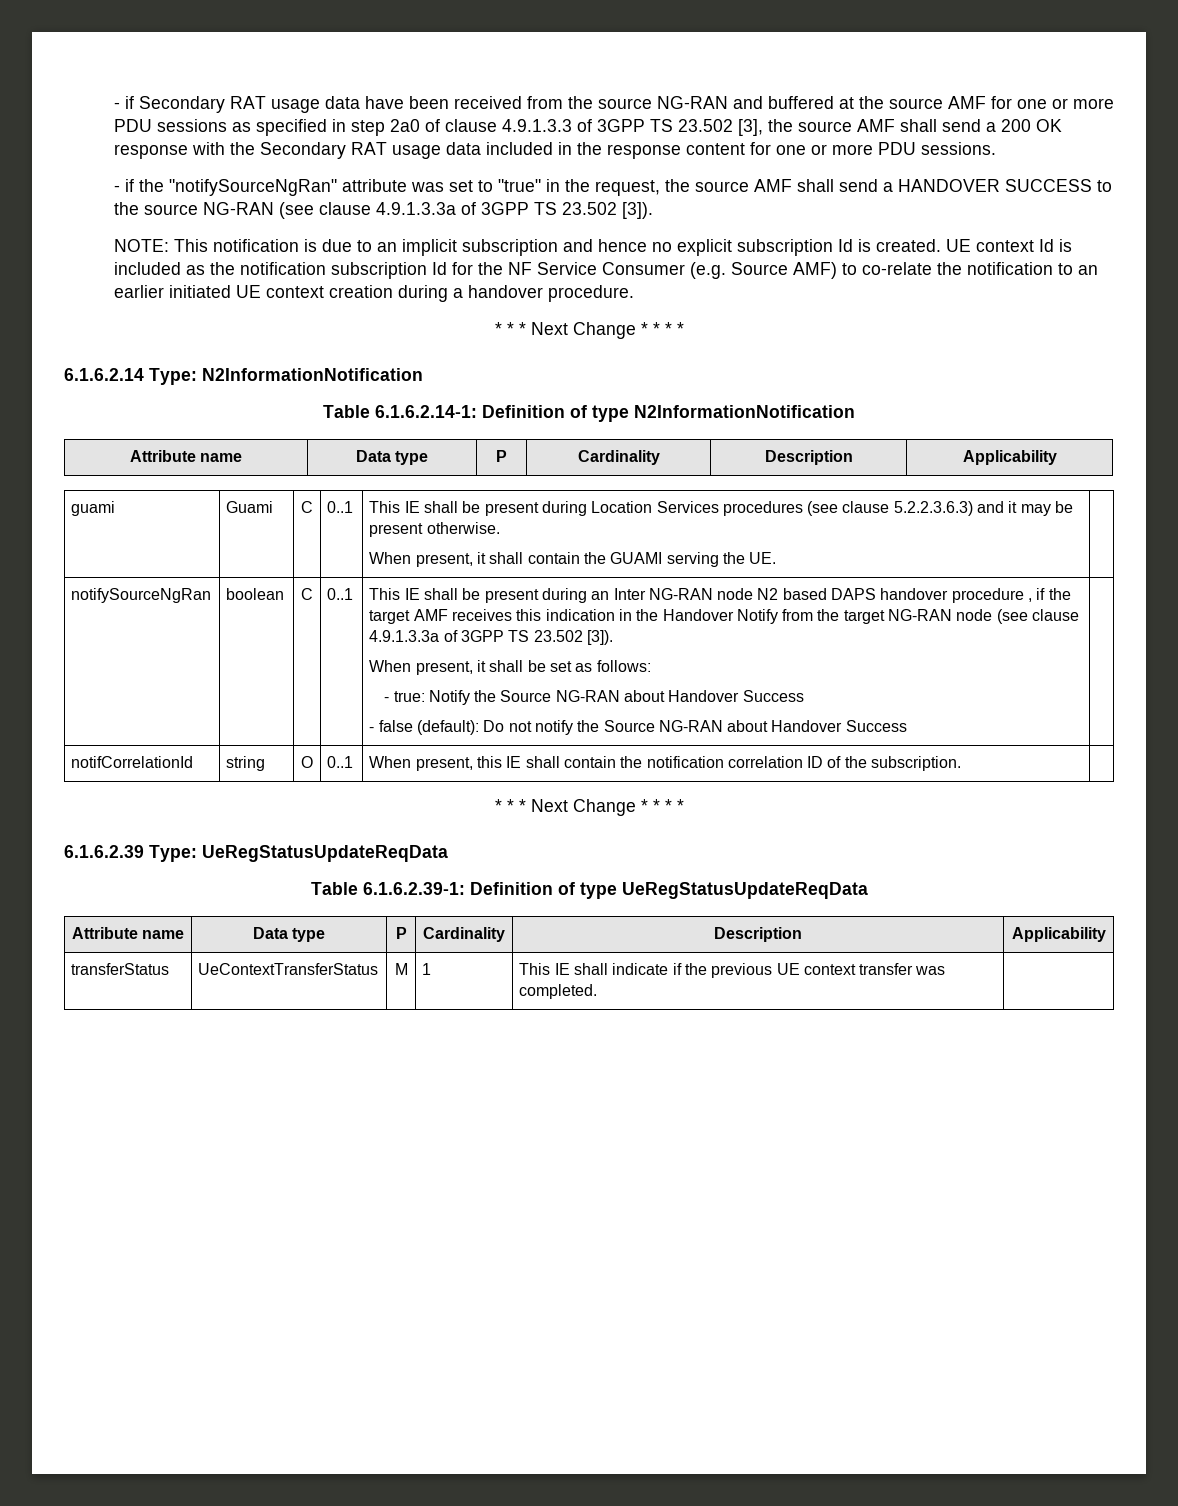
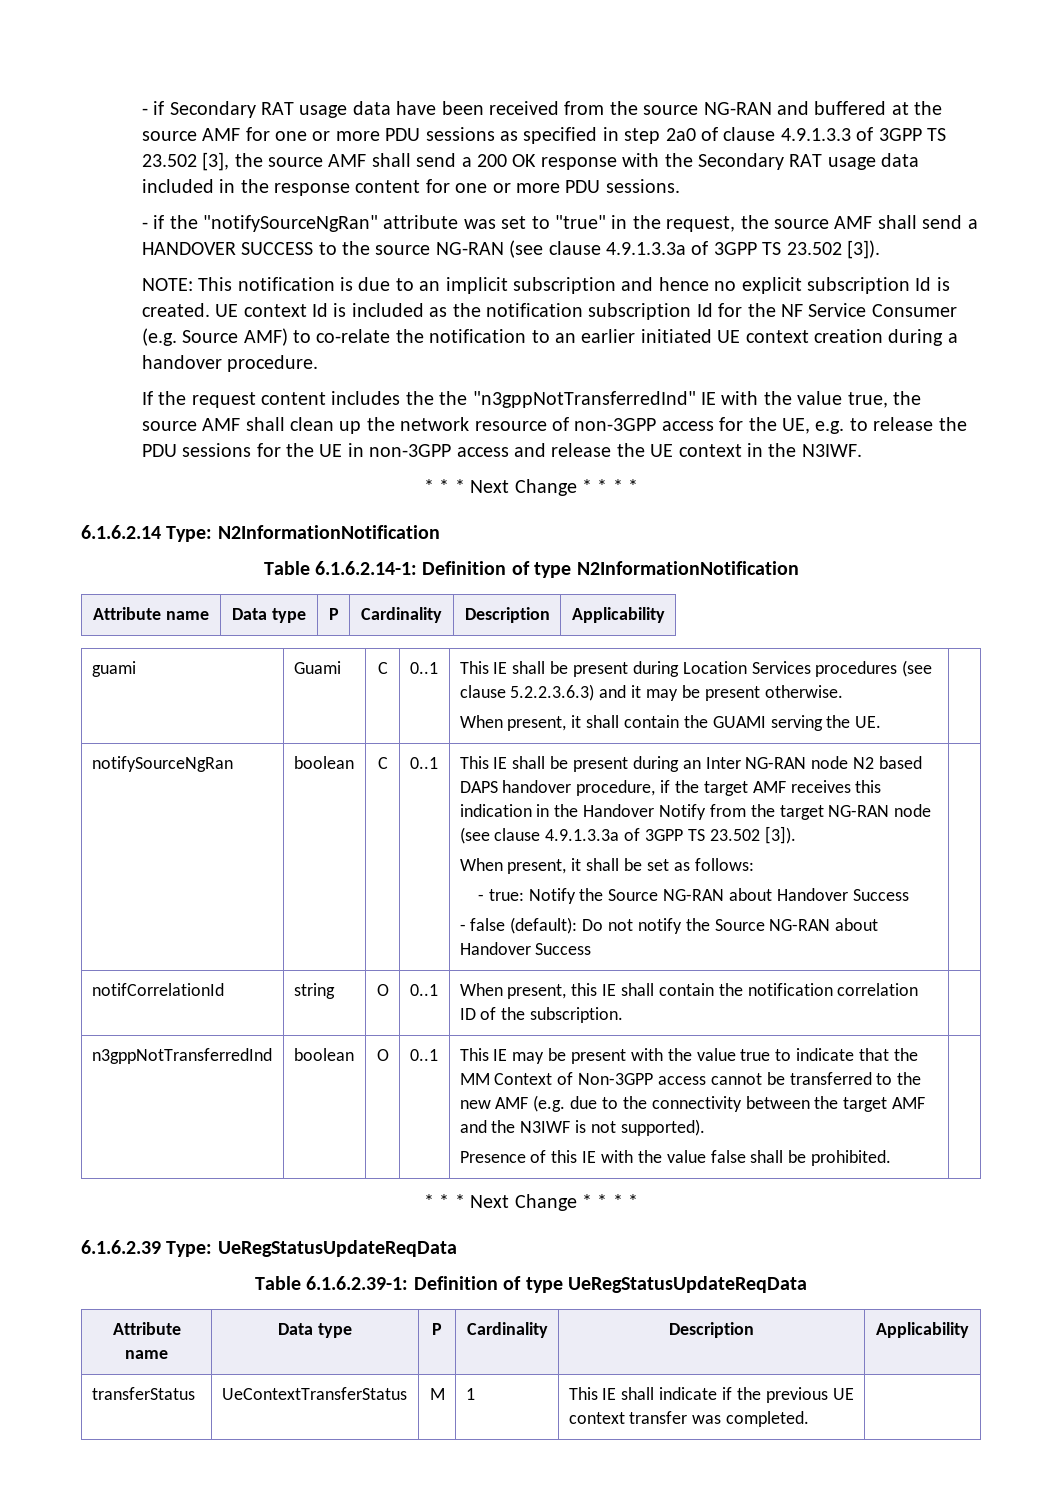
+ If the request content includes the the "n3gppNotTransferredInd" IE with the value true, the source AMF shall clean up the network resource of non-3GPP access for the UE, e.g. to release the PDU sessions for the UE in non-3GPP access and release the UE context in the N3IWF.
- This IE shall be present during an Inter NG-RAN node N2 based DAPS handover procedure , if the target AMF receives this indication in the Handover Notify from the target NG-RAN node (see clause 4.9.1.3.3a of 3GPP TS 23.502 [3]).
+ This IE shall be present during an Inter NG-RAN node N2 based DAPS handover procedure, if the target AMF receives this indication in the Handover Notify from the target NG-RAN node (see clause 4.9.1.3.3a of 3GPP TS 23.502 [3]).
+ n3gppNotTransferredInd | boolean | O | 0..1 | This IE may be present with the value true to indicate that the MM Context of Non-3GPP access cannot be transferred to the new AMF (e.g. due to the connectivity between the target AMF and the N3IWF is not supported).
+ Presence of this IE with the value false shall be prohibited.

